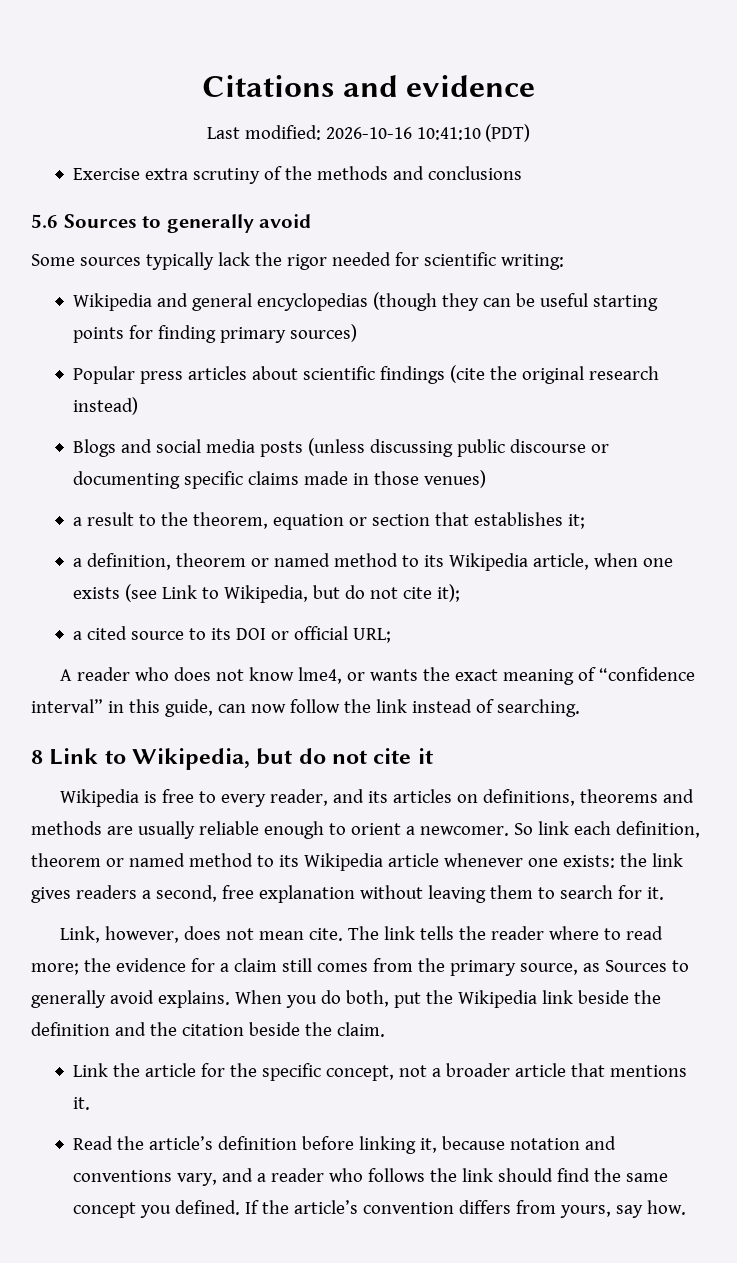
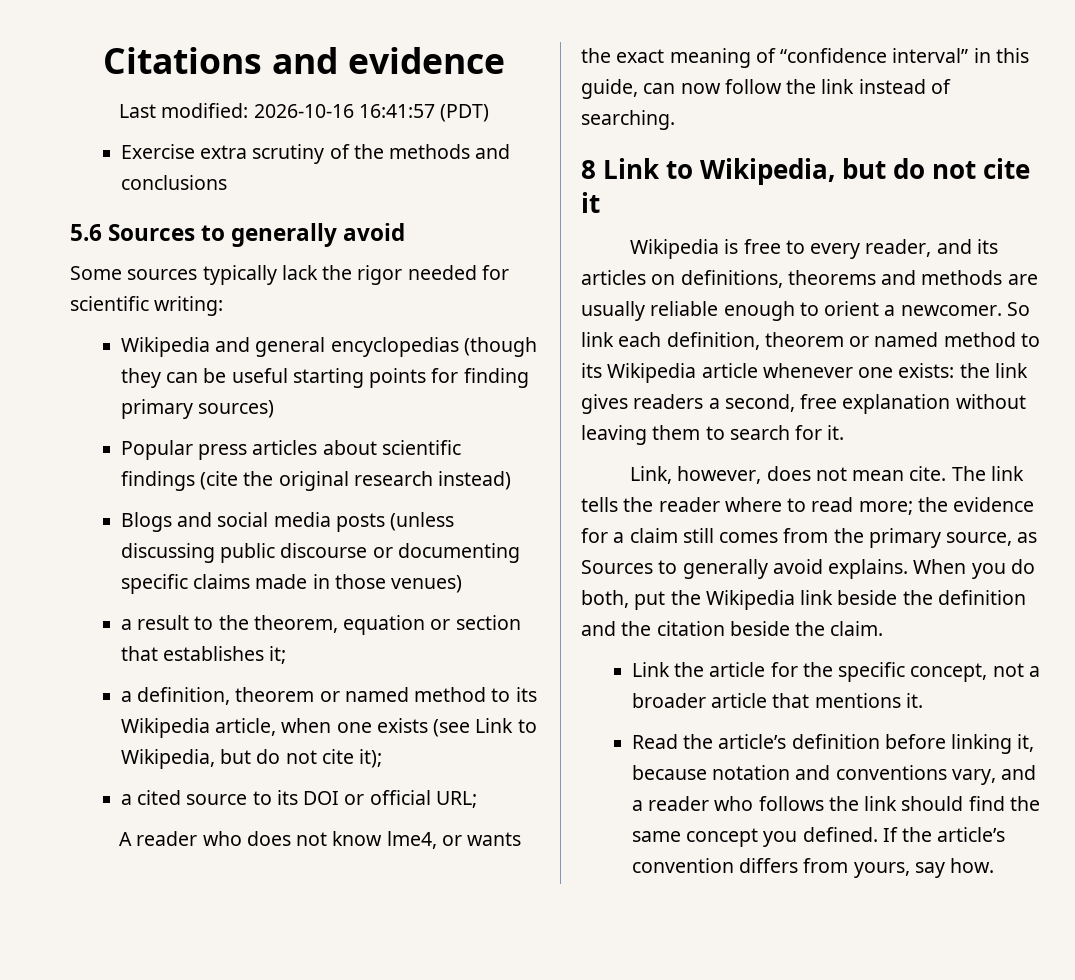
- Last modified: 2026-10-16 10:41:10 (PDT)
+ Last modified: 2026-10-16 16:41:57 (PDT)

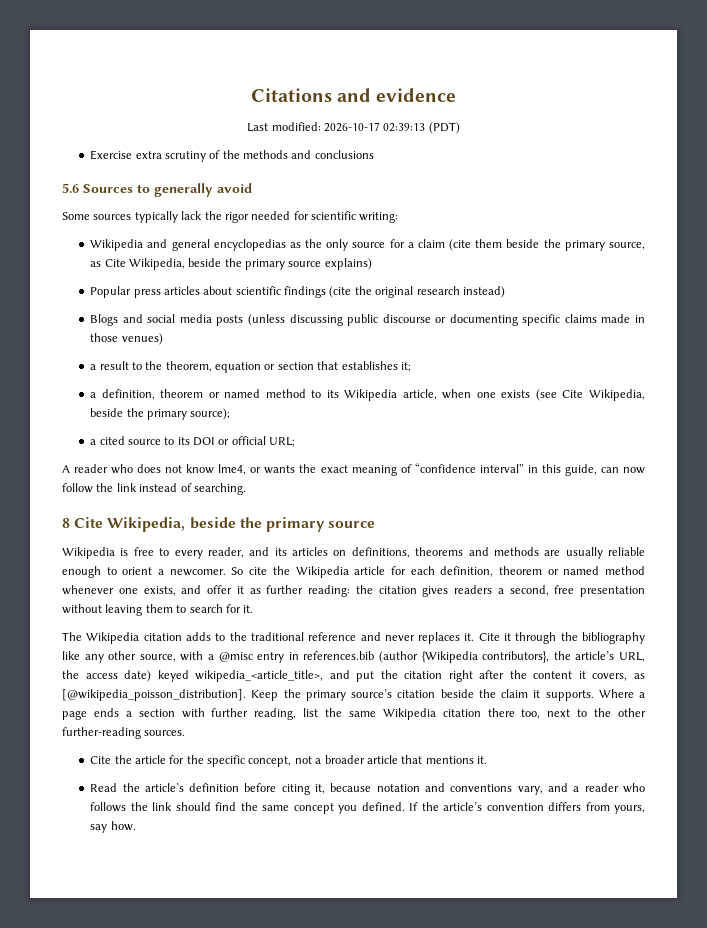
- Last modified: 2026-10-16 16:41:57 (PDT)
+ Last modified: 2026-10-17 02:39:13 (PDT)
- Wikipedia and general encyclopedias (though they can be useful starting points for finding primary sources)
+ Wikipedia and general encyclopedias as the only source for a claim (cite them beside the primary source, as Cite Wikipedia, beside the primary source explains)
- a definition, theorem or named method to its Wikipedia article, when one exists (see Link to Wikipedia, but do not cite it);
+ a definition, theorem or named method to its Wikipedia article, when one exists (see Cite Wikipedia, beside the primary source);
- 8 Link to Wikipedia, but do not cite it
+ 8 Cite Wikipedia, beside the primary source
- So link each definition, theorem or named method to its Wikipedia article whenever one exists: the link gives readers a second, free explanation without leaving them to search for it.
+ So cite the Wikipedia article for each definition, theorem or named method whenever one exists, and offer it as further reading: the citation gives readers a second, free presentation without leaving them to search for it.
- Link, however, does not mean cite. The link tells the reader where to read more; the evidence for a claim still comes from the primary source, as Sources to generally avoid explains. When you do both, put the Wikipedia link beside the definition and the citation beside the claim.
- Link the article for the specific concept, not a broader article that mentions it.
+ The Wikipedia citation adds to the traditional reference and never replaces it. Cite it through the bibliography like any other source, with a @misc entry in references.bib (author {Wikipedia contributors}, the article’s URL, the access date) keyed wikipedia_<article_title>, and put the citation right after the content it covers, as [@wikipedia_poisson_distribution]. Keep the primary source’s citation beside the claim it supports. Where a page ends a section with further reading, list the same Wikipedia citation there too, next to the other further-reading sources.
+ Cite the article for the specific concept, not a broader article that mentions it.
- Read the article’s definition before linking it, because notation and conventions vary, and a reader who follows the link should find the same concept you defined.
+ Read the article’s definition before citing it, because notation and conventions vary, and a reader who follows the link should find the same concept you defined.

